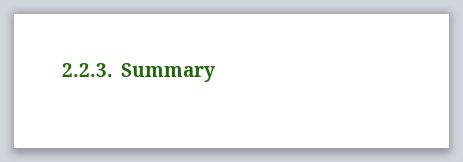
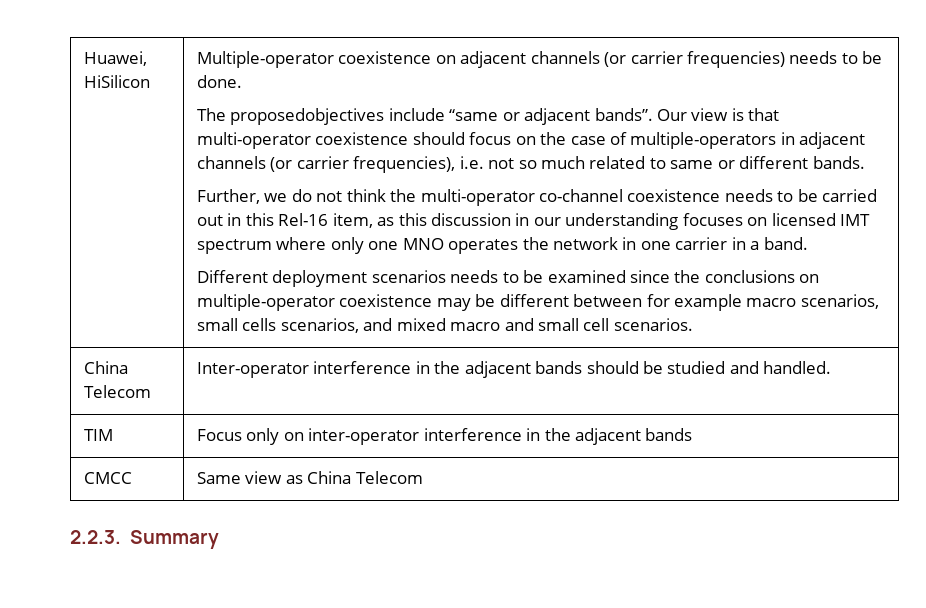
+ Huawei, HiSilicon | Multiple-operator coexistence on adjacent channels (or carrier frequencies) needs to be done.
+ The proposedobjectives include “same or adjacent bands”. Our view is that multi-operator coexistence should focus on the case of multiple-operators in adjacent channels (or carrier frequencies), i.e. not so much related to same or different bands.
+ Further, we do not think the multi-operator co-channel coexistence needs to be carried out in this Rel-16 item, as this discussion in our understanding focuses on licensed IMT spectrum where only one MNO operates the network in one carrier in a band.
+ Different deployment scenarios needs to be examined since the conclusions on multiple-operator coexistence may be different between for example macro scenarios, small cells scenarios, and mixed macro and small cell scenarios.
+ China Telecom | Inter-operator interference in the adjacent bands should be studied and handled.
+ TIM | Focus only on inter-operator interference in the adjacent bands
+ CMCC | Same view as China Telecom

